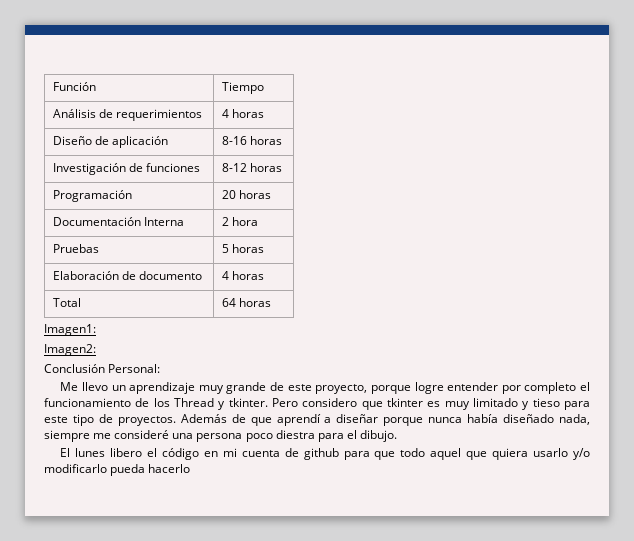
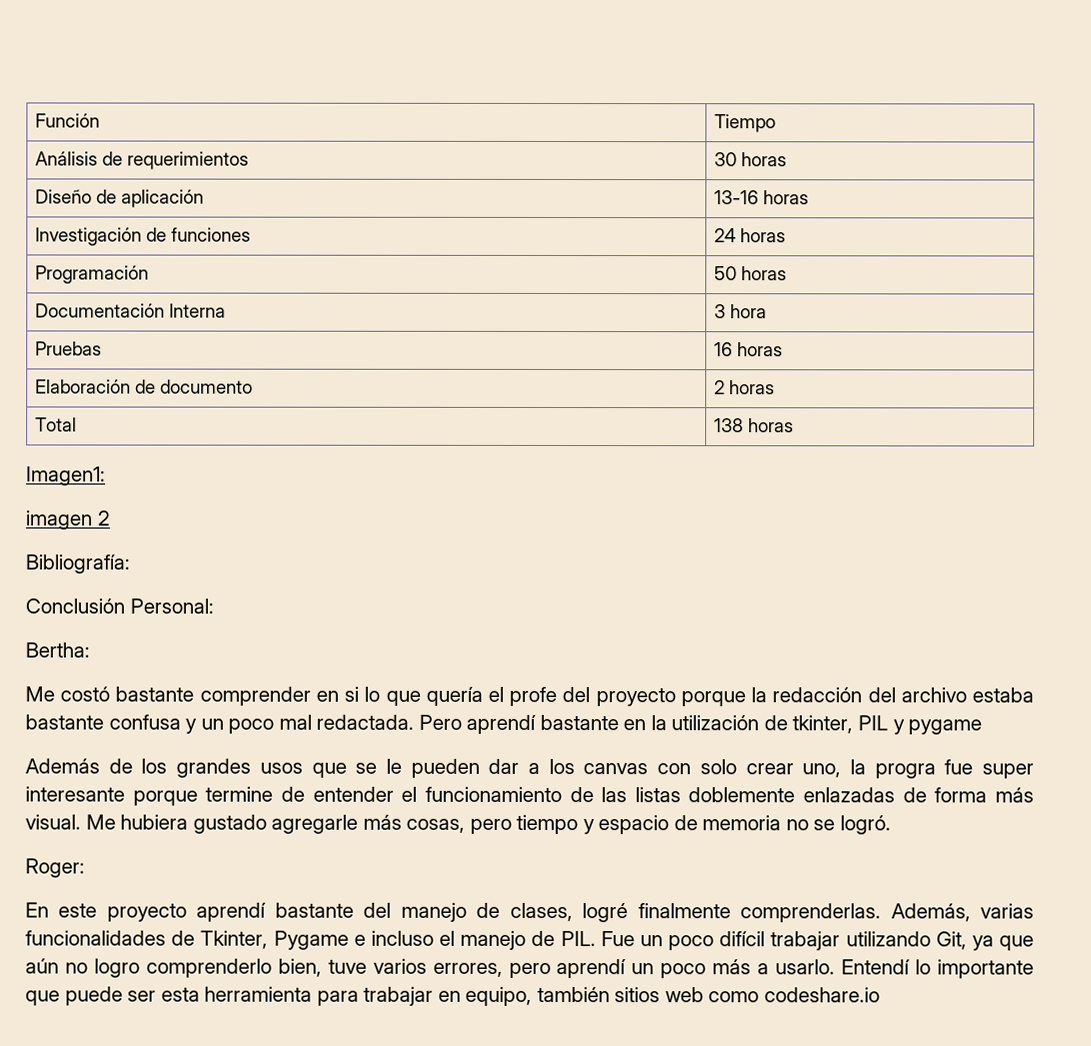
- Análisis de requerimientos | 4 horas
+ Análisis de requerimientos | 30 horas
- Diseño de aplicación | 8-16 horas
+ Diseño de aplicación | 13-16 horas
- Investigación de funciones | 8-12 horas
+ Investigación de funciones | 24 horas
- Programación | 20 horas
+ Programación | 50 horas
- Documentación Interna | 2 hora
+ Documentación Interna | 3 hora
- Pruebas | 5 horas
+ Pruebas | 16 horas
- Elaboración de documento | 4 horas
+ Elaboración de documento | 2 horas
- Total | 64 horas
+ Total | 138 horas
- Imagen2:
+ imagen 2
+ Bibliografía:
- Me llevo un aprendizaje muy grande de este proyecto, porque logre entender por completo el funcionamiento de los Thread y tkinter. Pero considero que tkinter es muy limitado y tieso para este tipo de proyectos. Además de que aprendí a diseñar porque nunca había diseñado nada, siempre me consideré una persona poco diestra para el dibujo.
- El lunes libero el código en mi cuenta de github para que todo aquel que quiera usarlo y/o modificarlo pueda hacerlo
+ Bertha:
+ Me costó bastante comprender en si lo que quería el profe del proyecto porque la redacción del archivo estaba bastante confusa y un poco mal redactada. Pero aprendí bastante en la utilización de tkinter, PIL y pygame
+ Además de los grandes usos que se le pueden dar a los canvas con solo crear uno, la progra fue super interesante porque termine de entender el funcionamiento de las listas doblemente enlazadas de forma más visual. Me hubiera gustado agregarle más cosas, pero tiempo y espacio de memoria no se logró.
+ Roger:
+ En este proyecto aprendí bastante del manejo de clases, logré finalmente comprenderlas. Además, varias funcionalidades de Tkinter, Pygame e incluso el manejo de PIL. Fue un poco difícil trabajar utilizando Git, ya que aún no logro comprenderlo bien, tuve varios errores, pero aprendí un poco más a usarlo. Entendí lo importante que puede ser esta herramienta para trabajar en equipo, también sitios web como codeshare.io

